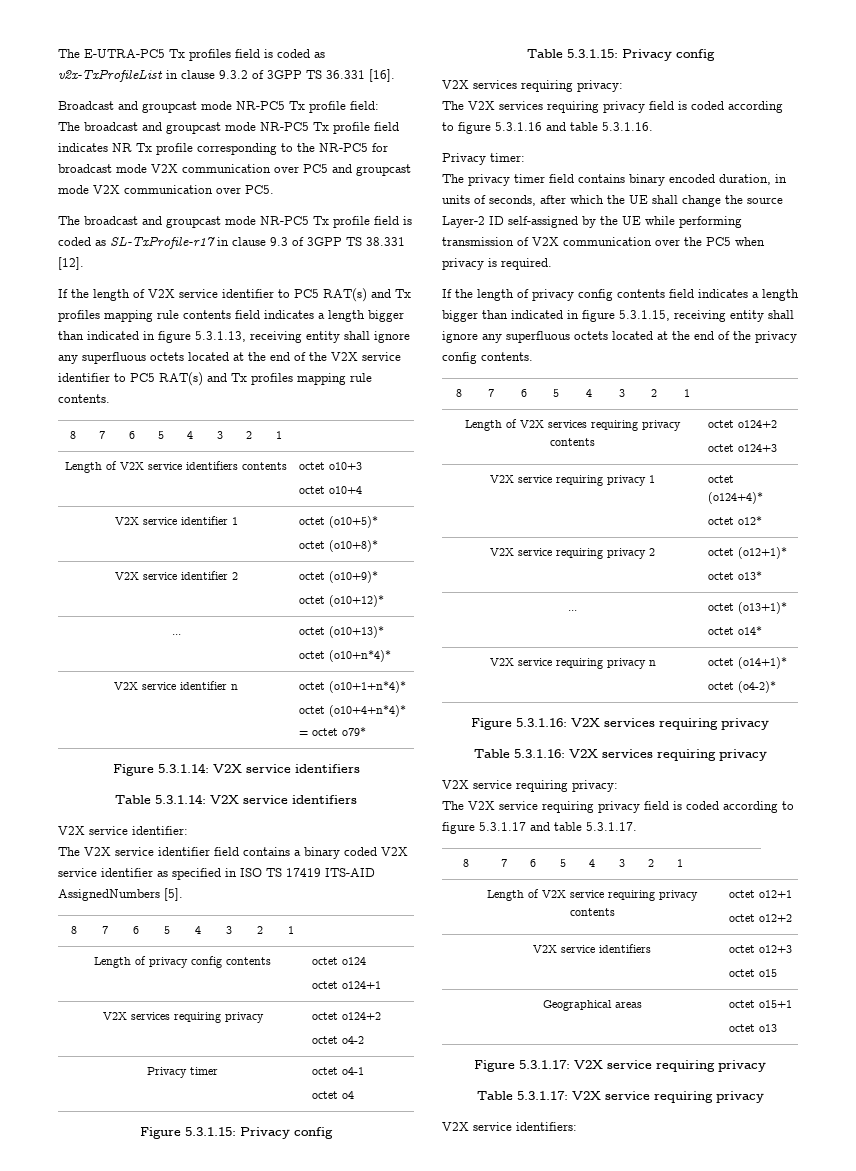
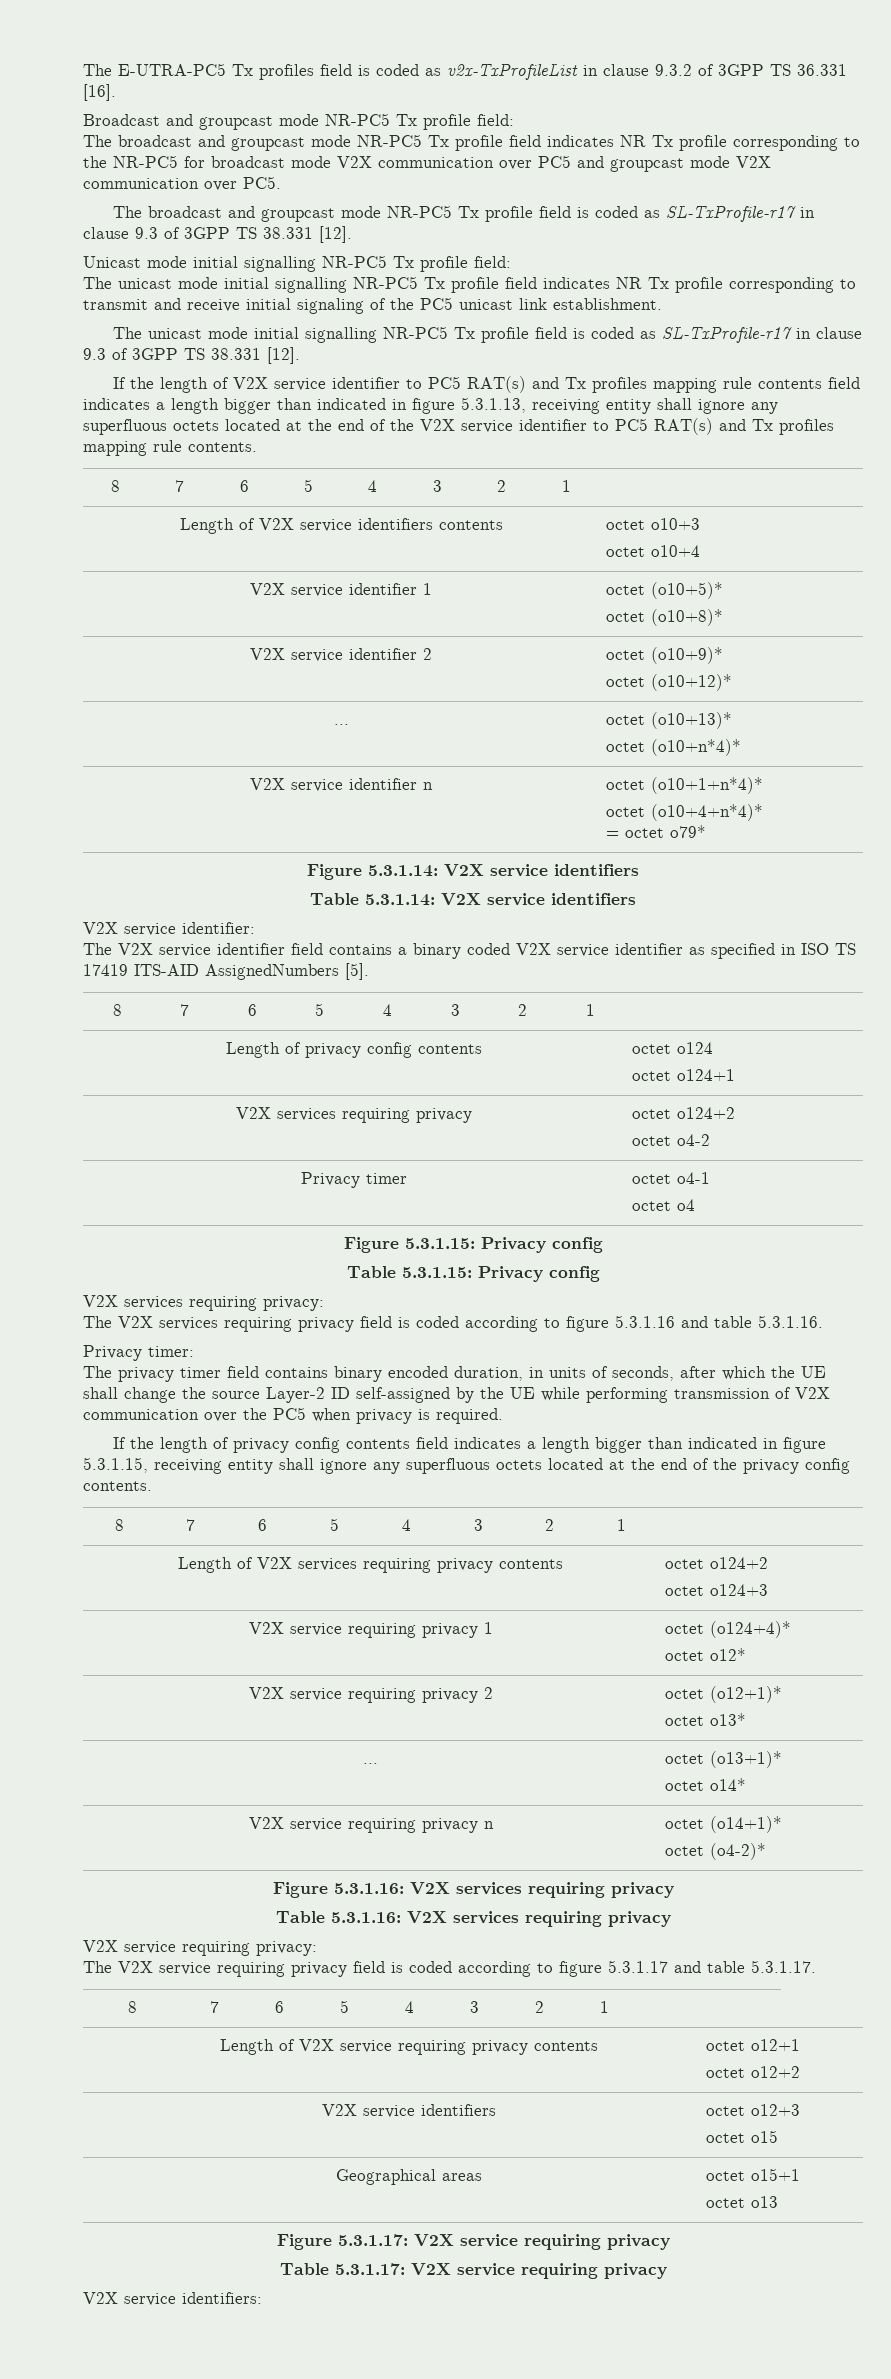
+ Unicast mode initial signalling NR-PC5 Tx profile field:
+ The unicast mode initial signalling NR-PC5 Tx profile field indicates NR Tx profile corresponding to transmit and receive initial signaling of the PC5 unicast link establishment.
+ The unicast mode initial signalling NR-PC5 Tx profile field is coded as SL-TxProfile-r17 in clause 9.3 of 3GPP TS 38.331 [12].

